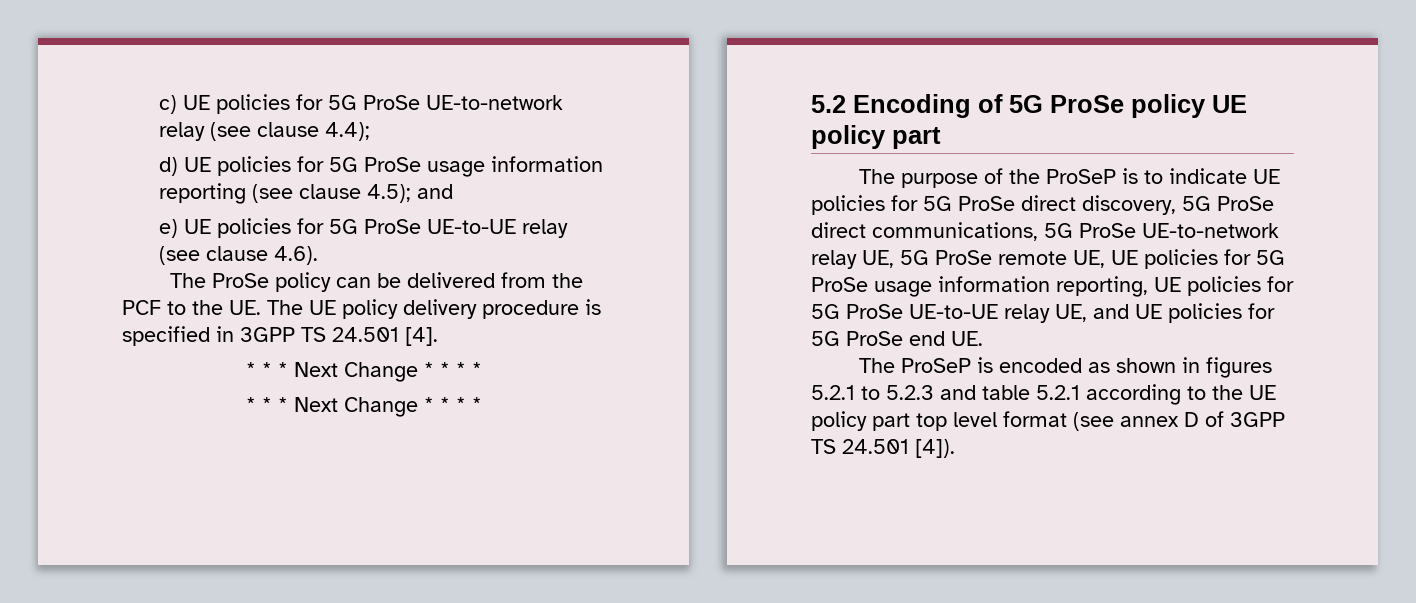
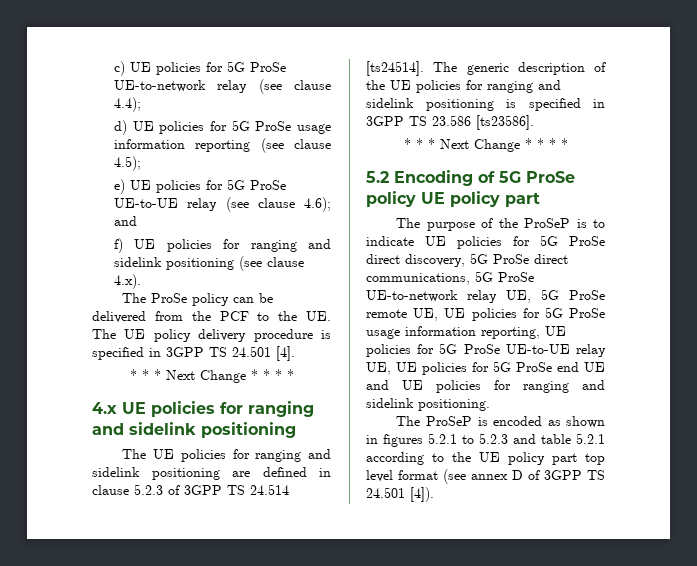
- d) UE policies for 5G ProSe usage information reporting (see clause 4.5); and
+ d) UE policies for 5G ProSe usage information reporting (see clause 4.5);
- e) UE policies for 5G ProSe UE-to-UE relay (see clause 4.6).
+ e) UE policies for 5G ProSe UE-to-UE relay (see clause 4.6); and
+ f) UE policies for ranging and sidelink positioning (see clause 4.x).
+ 4.x UE policies for ranging and sidelink positioning
+ The UE policies for ranging and sidelink positioning are defined in clause 5.2.3 of 3GPP TS 24.514 [ts24514]. The generic description of the UE policies for ranging and sidelink positioning is specified in 3GPP TS 23.586 [ts23586].
- The purpose of the ProSeP is to indicate UE policies for 5G ProSe direct discovery, 5G ProSe direct communications, 5G ProSe UE-to-network relay UE, 5G ProSe remote UE, UE policies for 5G ProSe usage information reporting, UE policies for 5G ProSe UE-to-UE relay UE, and UE policies for 5G ProSe end UE.
+ The purpose of the ProSeP is to indicate UE policies for 5G ProSe direct discovery, 5G ProSe direct communications, 5G ProSe UE-to-network relay UE, 5G ProSe remote UE, UE policies for 5G ProSe usage information reporting, UE policies for 5G ProSe UE-to-UE relay UE, UE policies for 5G ProSe end UE and UE policies for ranging and sidelink positioning.

